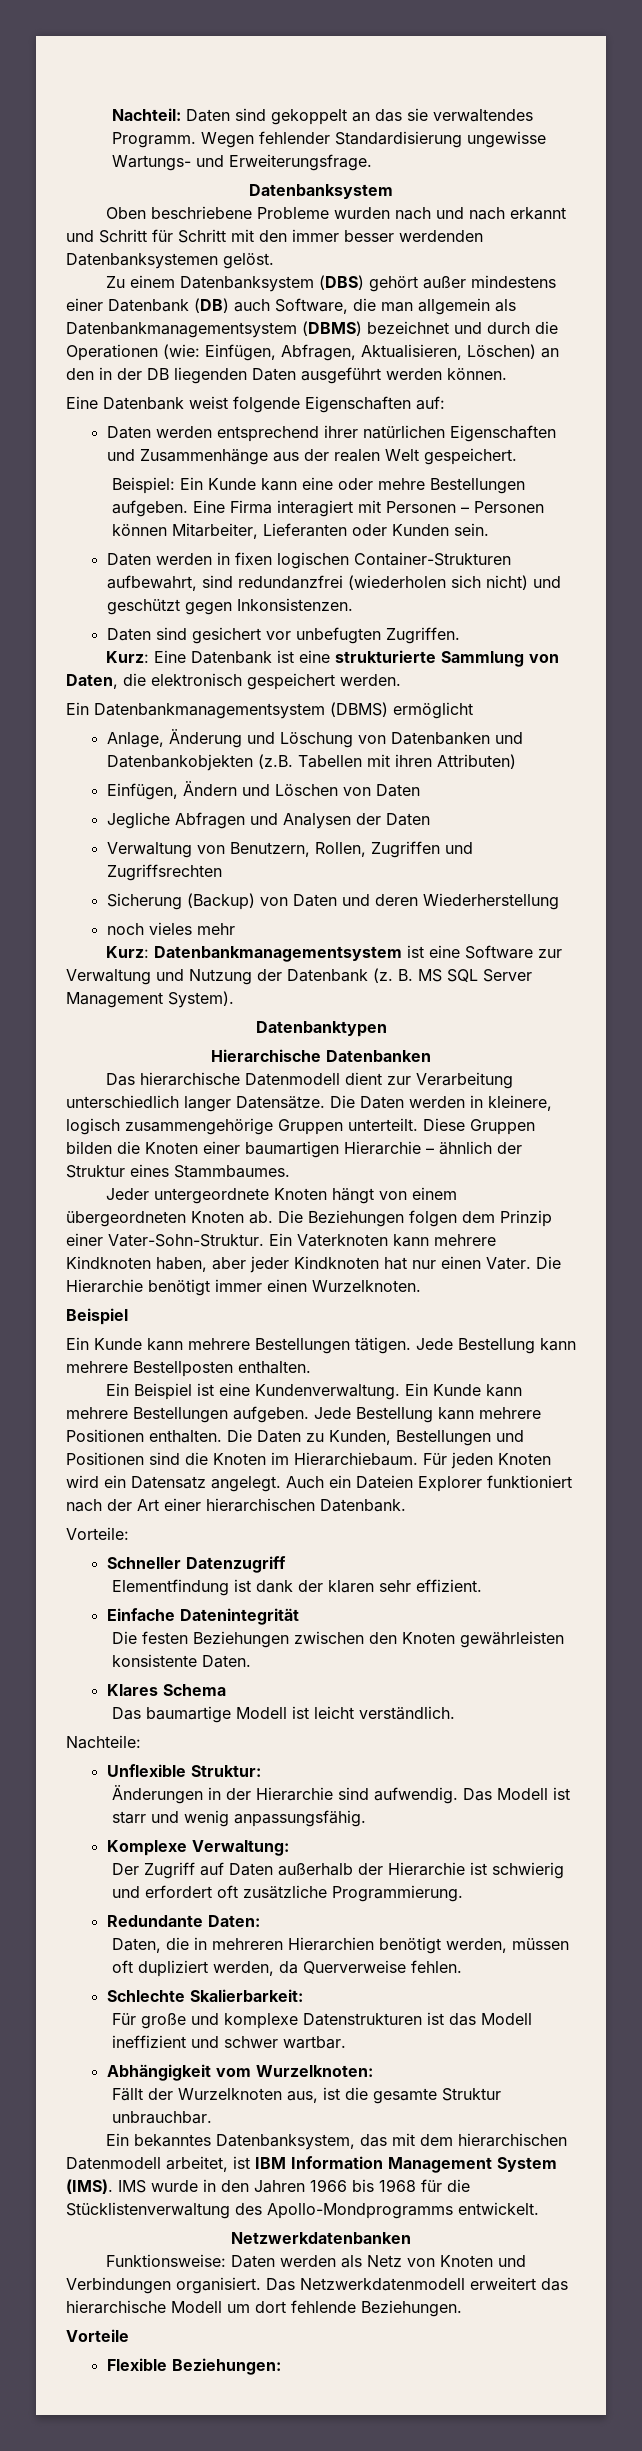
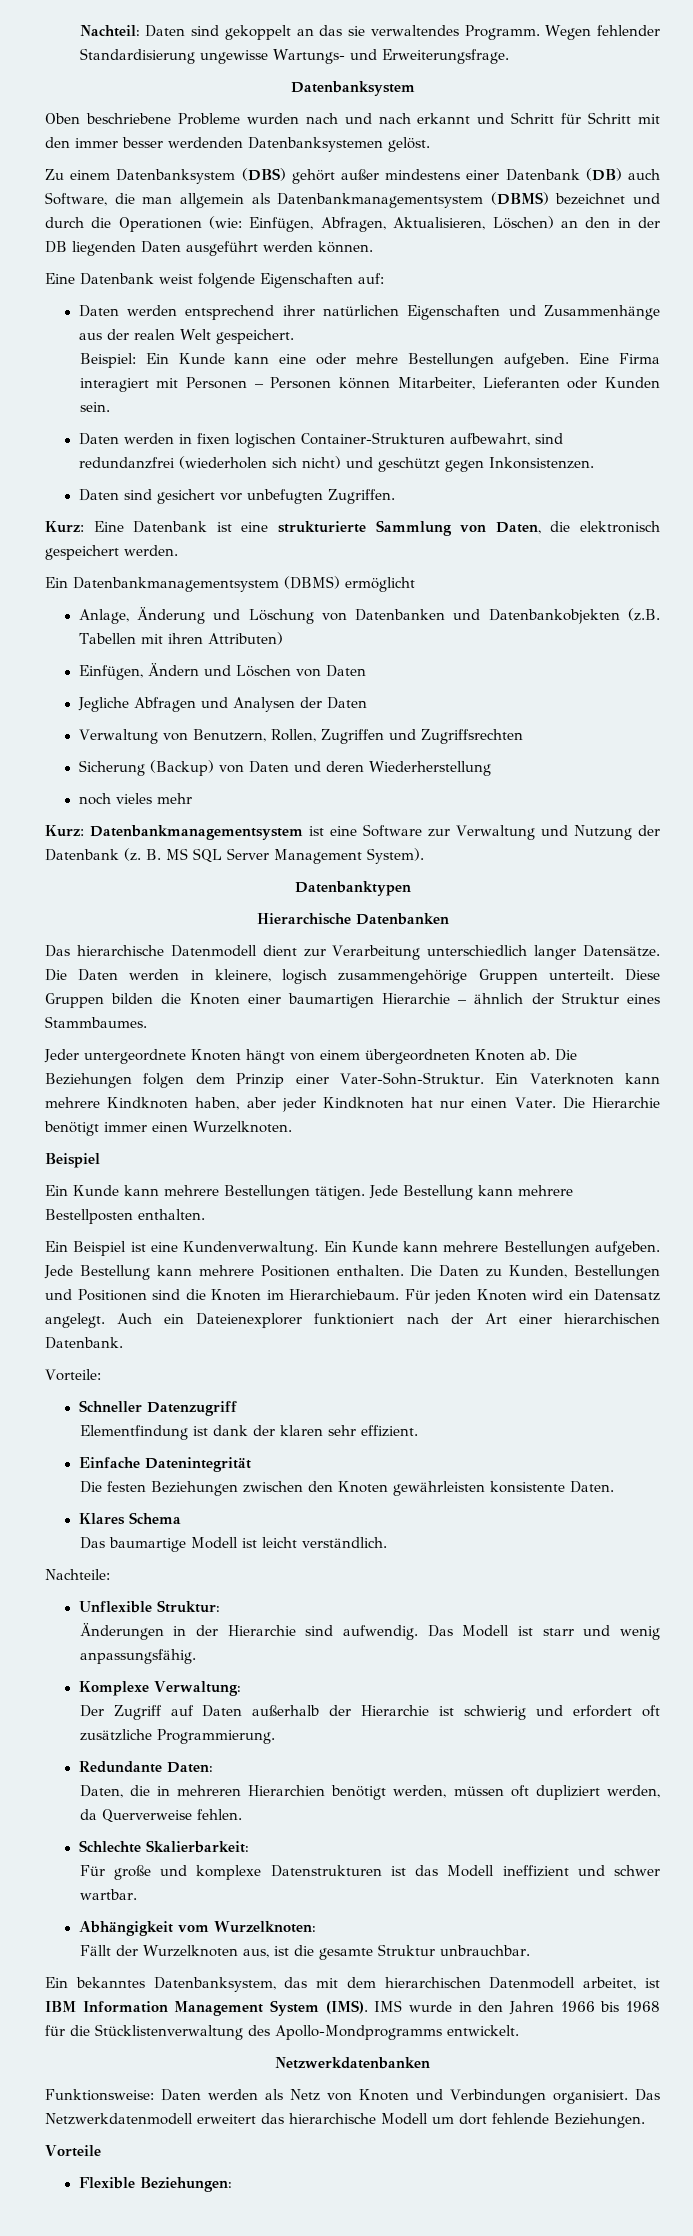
- Auch ein Dateien Explorer funktioniert nach der Art einer hierarchischen Datenbank.
+ Auch ein Dateienexplorer funktioniert nach der Art einer hierarchischen Datenbank.

